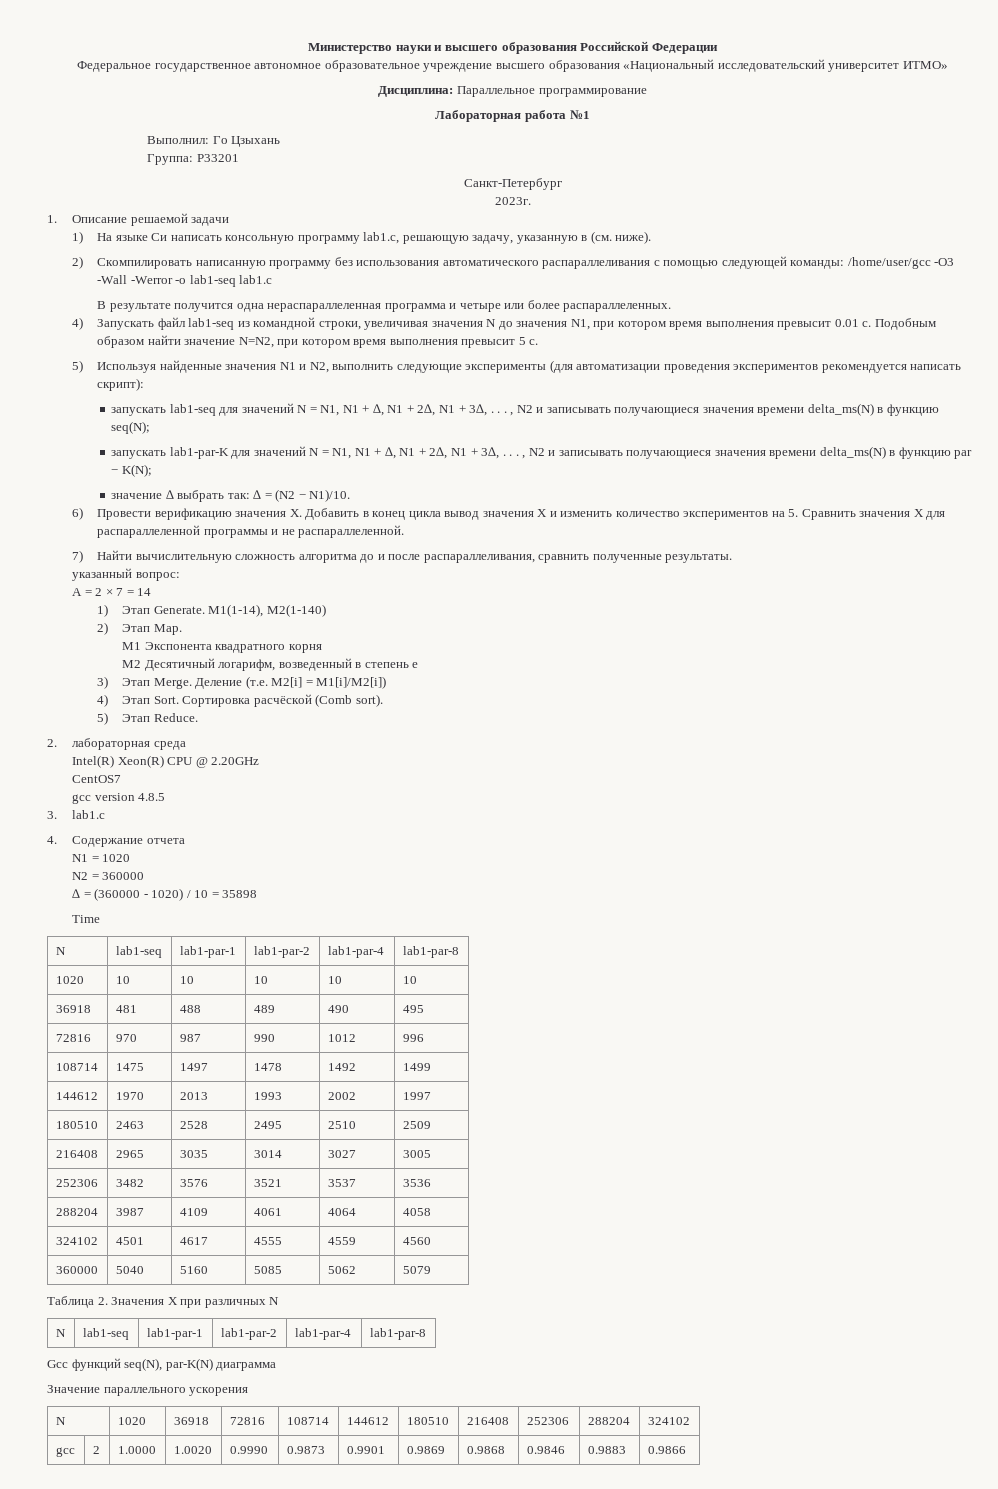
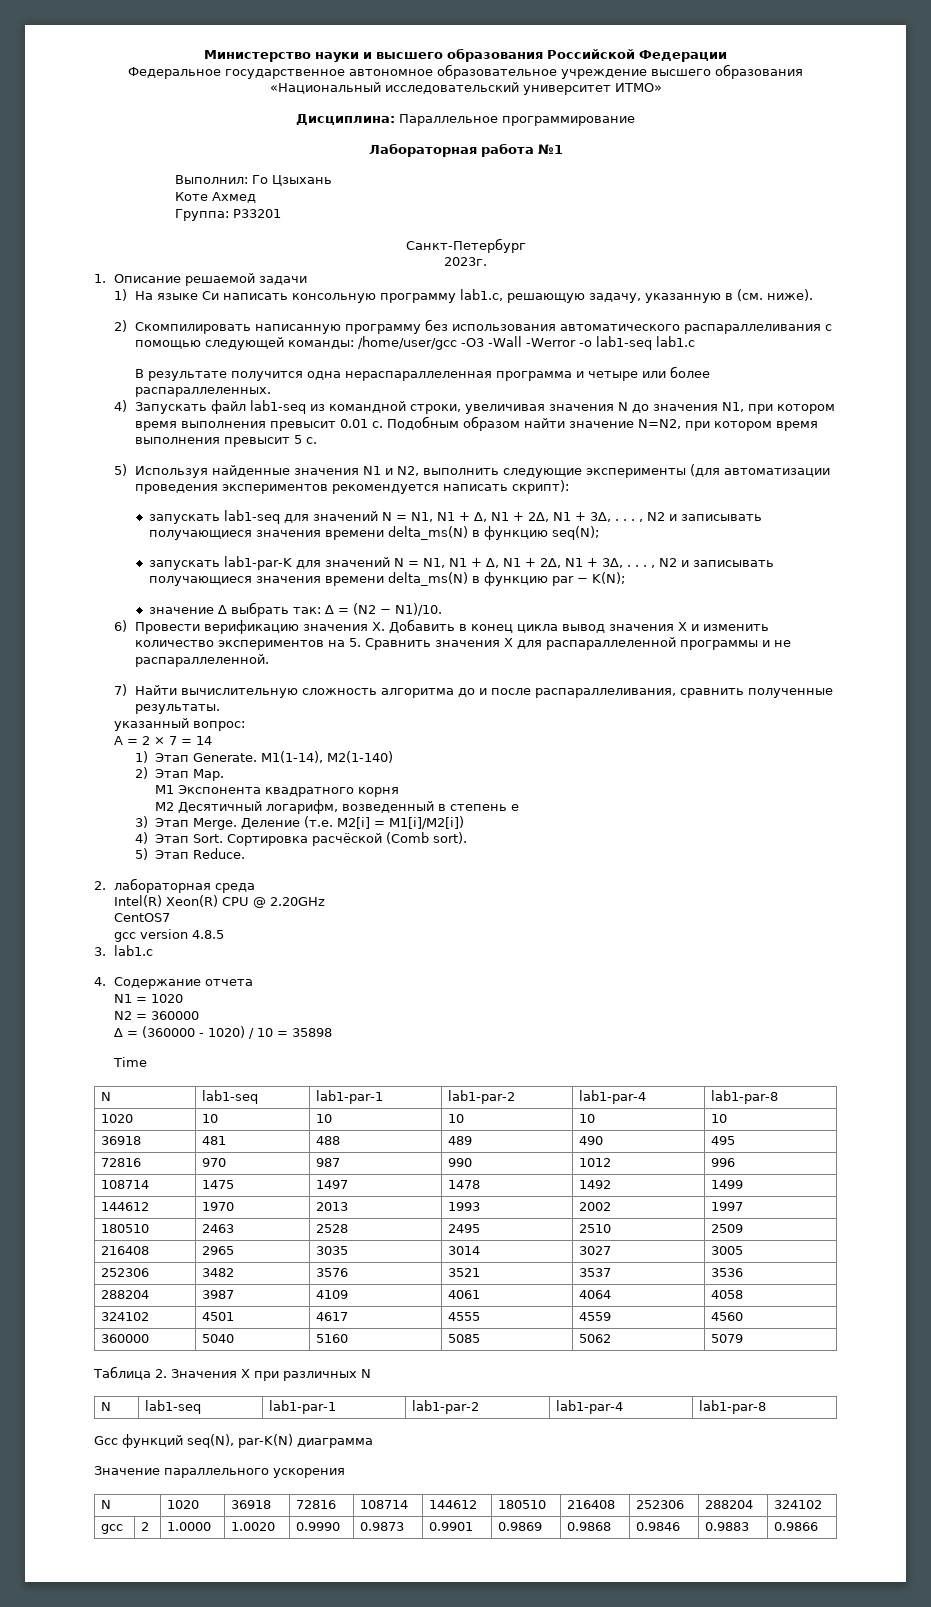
+ Коте Ахмед

